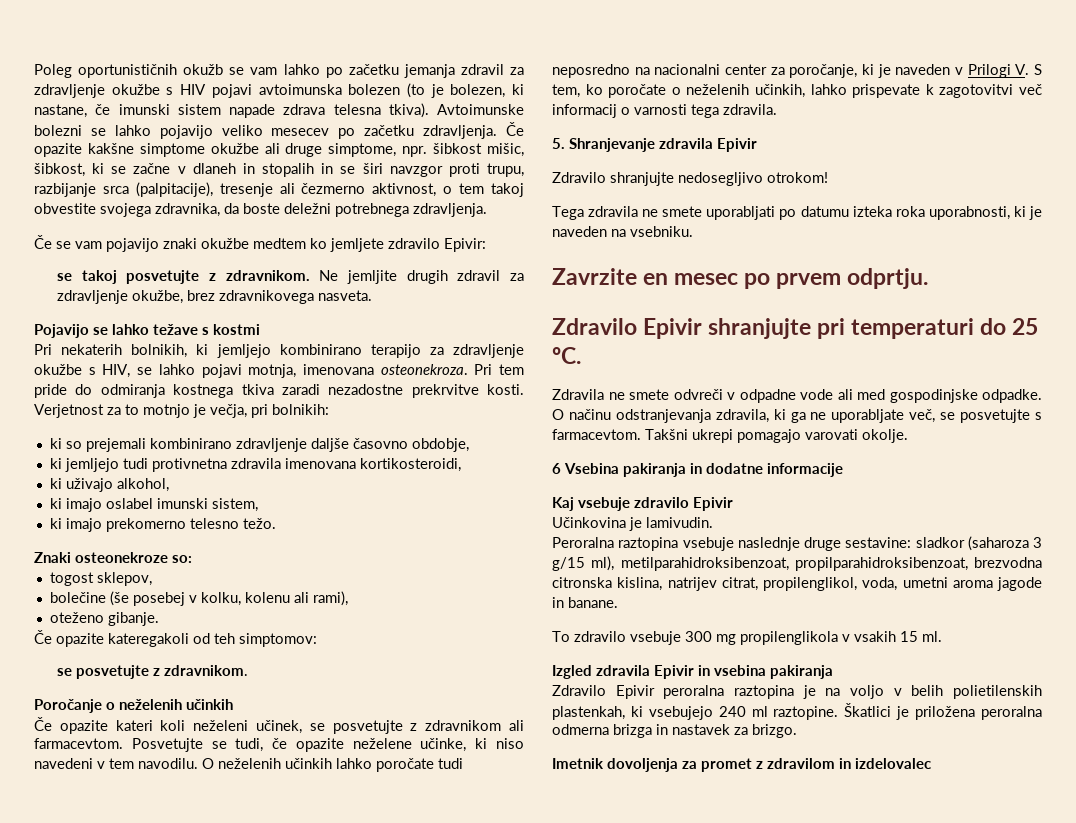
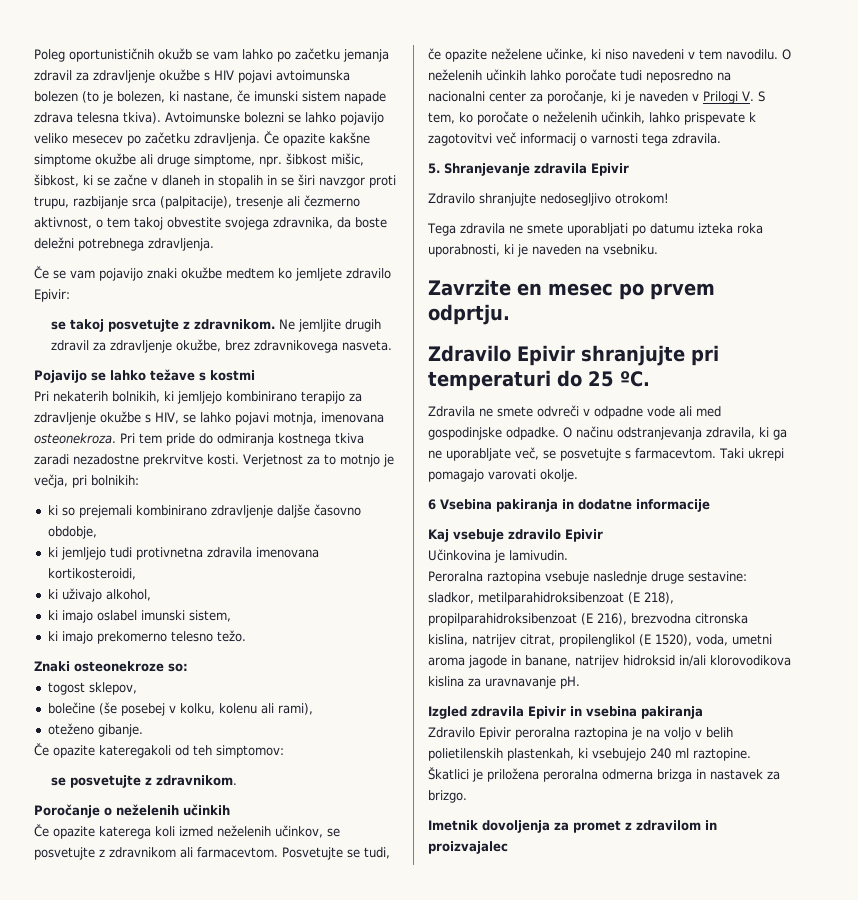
- Če opazite kateri koli neželeni učinek, se posvetujte z zdravnikom ali farmacevtom.
+ Če opazite katerega koli izmed neželenih učinkov, se posvetujte z zdravnikom ali farmacevtom.
- Takšni ukrepi pomagajo varovati okolje.
+ Taki ukrepi pomagajo varovati okolje.
- Peroralna raztopina vsebuje naslednje druge sestavine: sladkor (saharoza 3 g/15 ml), metilparahidroksibenzoat, propilparahidroksibenzoat, brezvodna citronska kislina, natrijev citrat, propilenglikol, voda, umetni aroma jagode in banane.
- To zdravilo vsebuje 300 mg propilenglikola v vsakih 15 ml.
+ Peroralna raztopina vsebuje naslednje druge sestavine: sladkor, metilparahidroksibenzoat (E 218), propilparahidroksibenzoat (E 216), brezvodna citronska kislina, natrijev citrat, propilenglikol (E 1520), voda, umetni aroma jagode in banane, natrijev hidroksid in/ali klorovodikova kislina za uravnavanje pH.
- Imetnik dovoljenja za promet z zdravilom in izdelovalec
+ Imetnik dovoljenja za promet z zdravilom in proizvajalec

